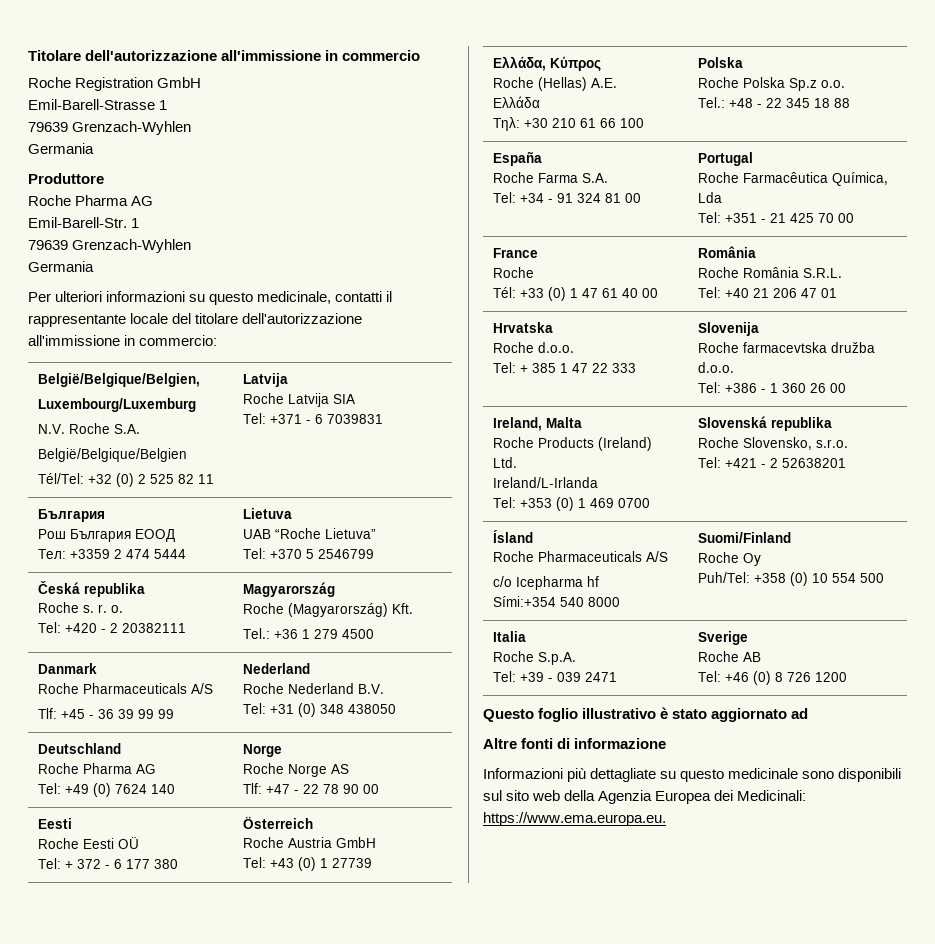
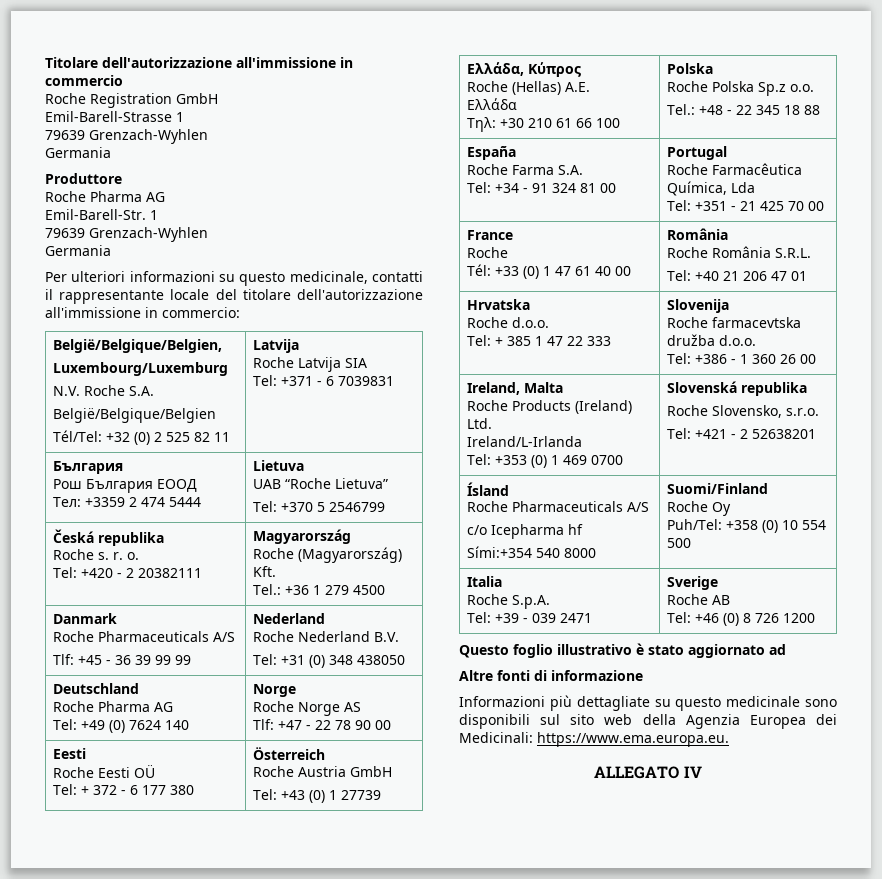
+ ALLEGATO IV

